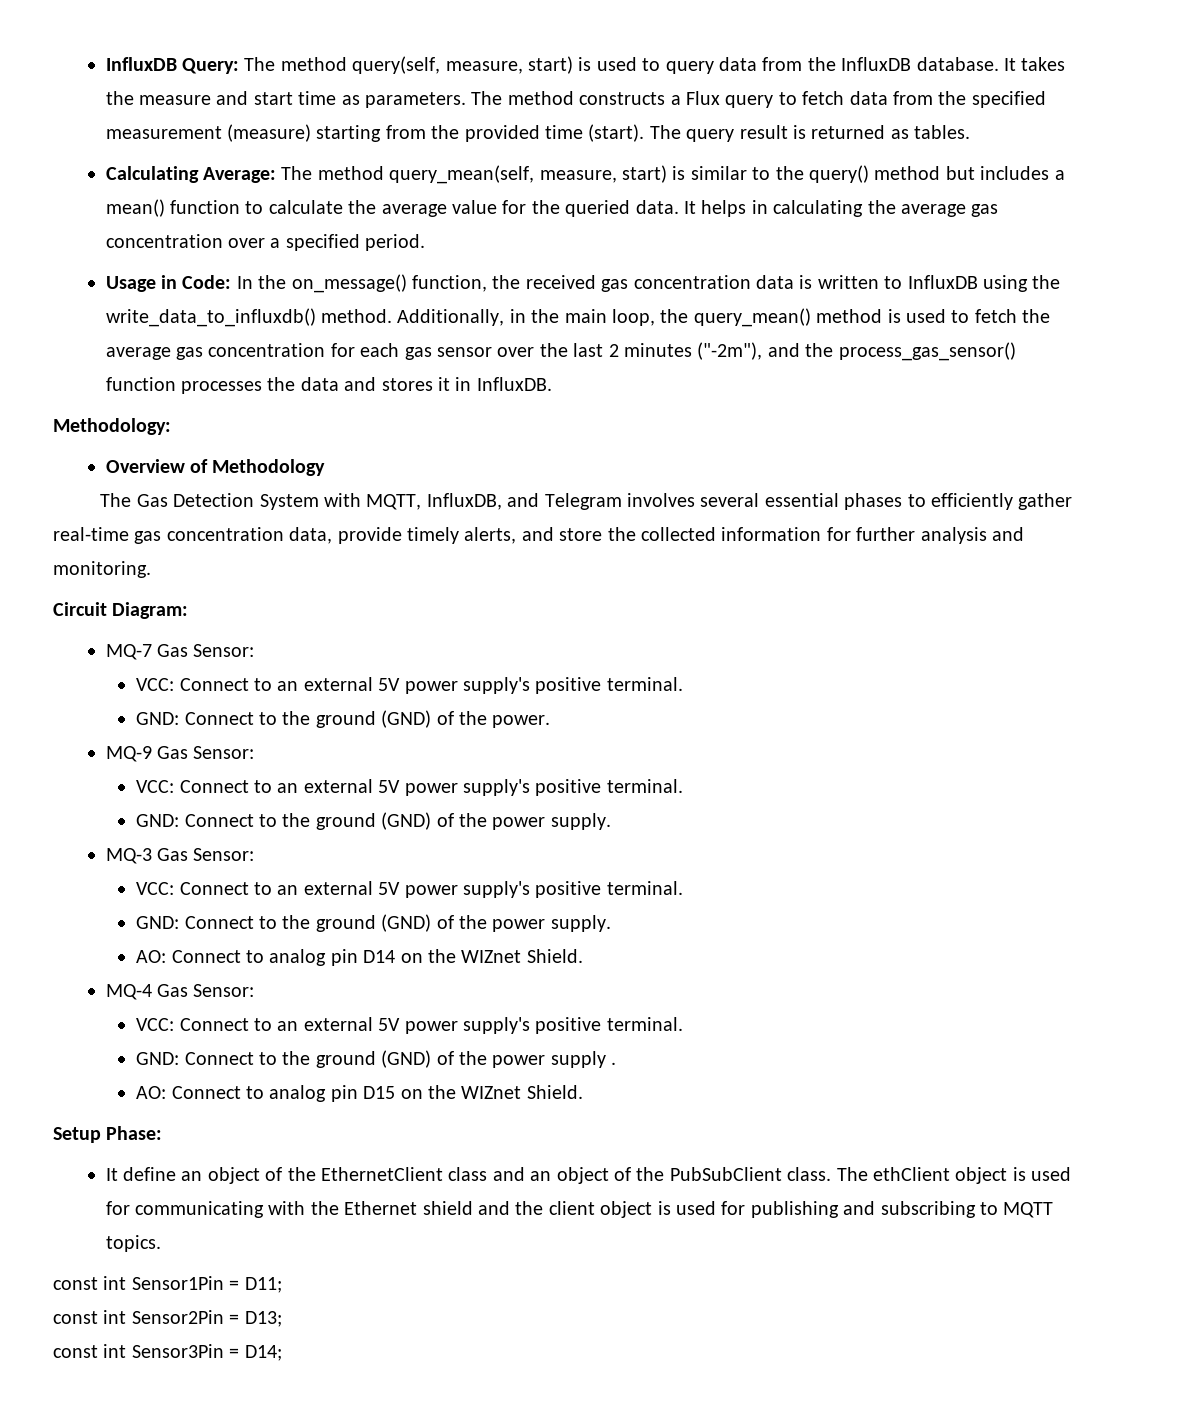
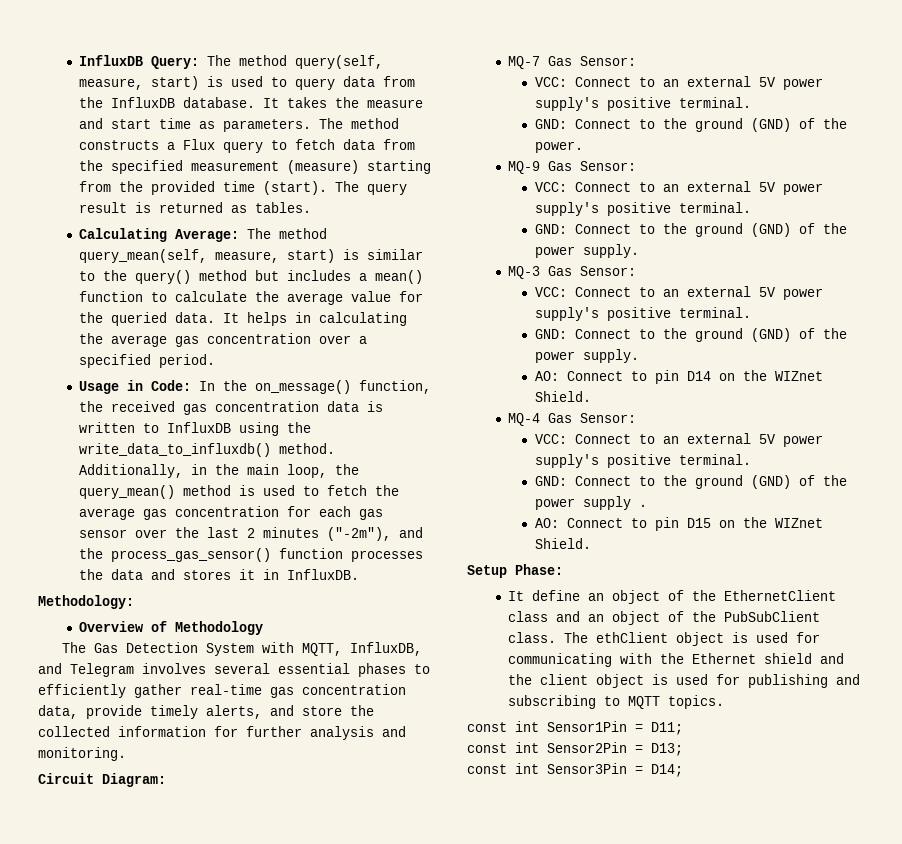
- AO: Connect to analog pin D14 on the WIZnet Shield.
+ AO: Connect to pin D14 on the WIZnet Shield.
- AO: Connect to analog pin D15 on the WIZnet Shield.
+ AO: Connect to pin D15 on the WIZnet Shield.

